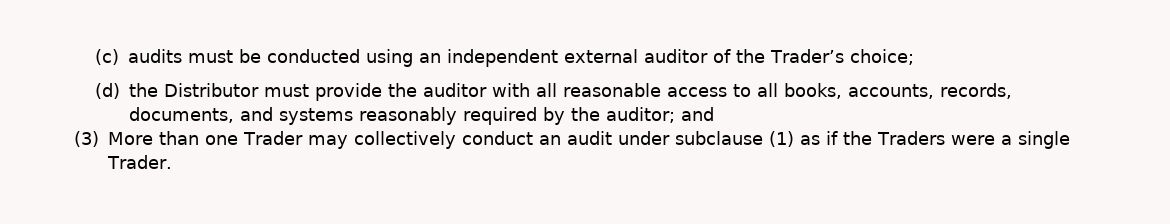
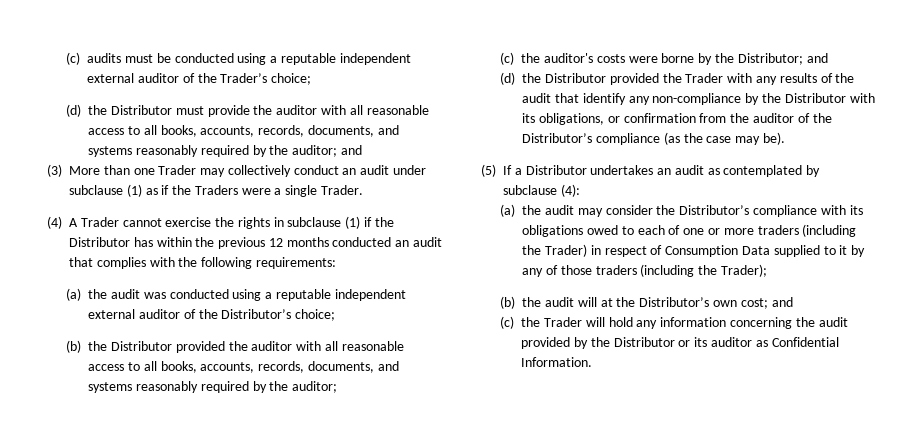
- (c) audits must be conducted using an independent external auditor of the Trader’s choice;
+ (c) audits must be conducted using a reputable independent external auditor of the Trader’s choice;
+ (4) A Trader cannot exercise the rights in subclause (1) if the Distributor has within the previous 12 months conducted an audit that complies with the following requirements:
+ (a) the audit was conducted using a reputable independent external auditor of the Distributor’s choice;
+ (b) the Distributor provided the auditor with all reasonable access to all books, accounts, records, documents, and systems reasonably required by the auditor;
+ (c) the auditor's costs were borne by the Distributor; and
+ (d) the Distributor provided the Trader with any results of the audit that identify any non-compliance by the Distributor with its obligations, or confirmation from the auditor of the Distributor’s compliance (as the case may be).
+ (5) If a Distributor undertakes an audit as contemplated by subclause (4):
+ (a) the audit may consider the Distributor’s compliance with its obligations owed to each of one or more traders (including the Trader) in respect of Consumption Data supplied to it by any of those traders (including the Trader);
+ (b) the audit will at the Distributor’s own cost; and
+ (c) the Trader will hold any information concerning the audit provided by the Distributor or its auditor as Confidential Information.

